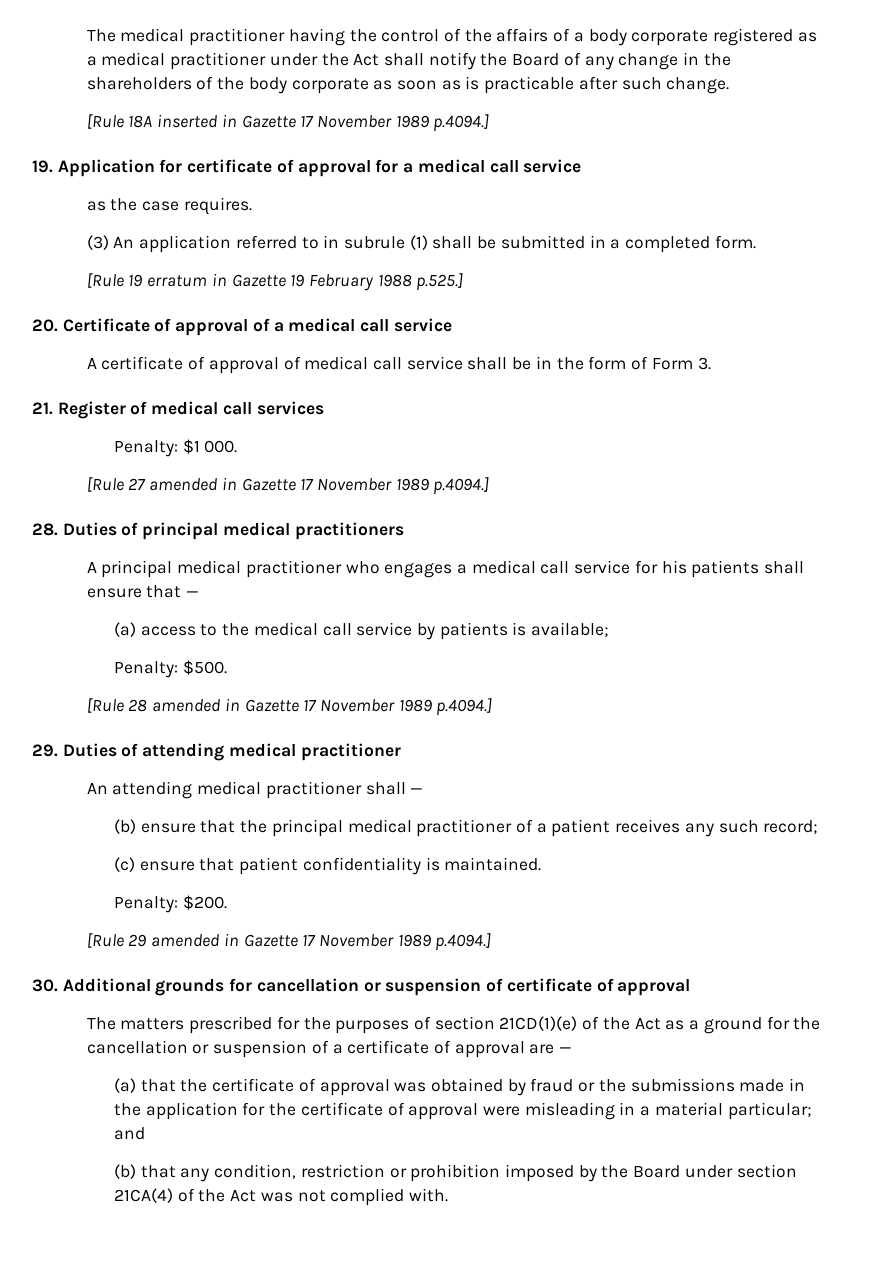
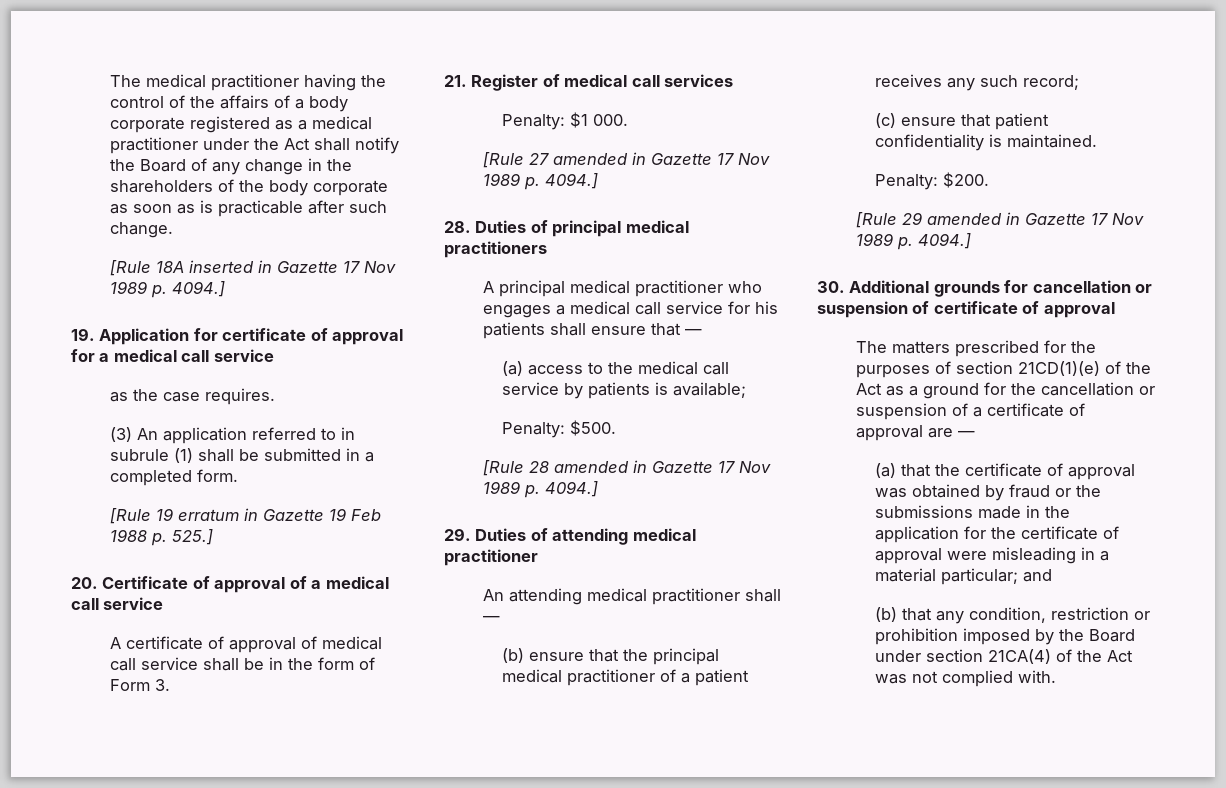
- [Rule 18A inserted in Gazette 17 November 1989 p.4094.]
+ [Rule 18A inserted in Gazette 17 Nov 1989 p. 4094.]
- [Rule 19 erratum in Gazette 19 February 1988 p.525.]
+ [Rule 19 erratum in Gazette 19 Feb 1988 p. 525.]
- [Rule 27 amended in Gazette 17 November 1989 p.4094.]
+ [Rule 27 amended in Gazette 17 Nov 1989 p. 4094.]
- [Rule 28 amended in Gazette 17 November 1989 p.4094.]
+ [Rule 28 amended in Gazette 17 Nov 1989 p. 4094.]
- [Rule 29 amended in Gazette 17 November 1989 p.4094.]
+ [Rule 29 amended in Gazette 17 Nov 1989 p. 4094.]

